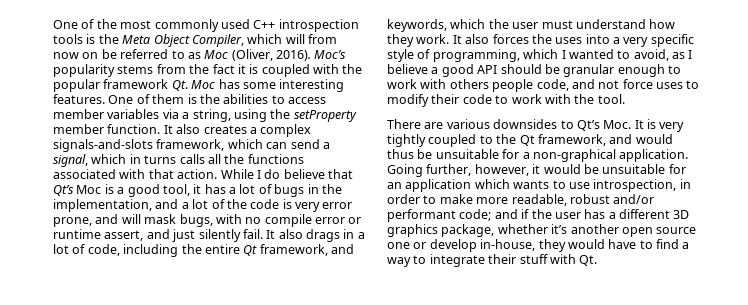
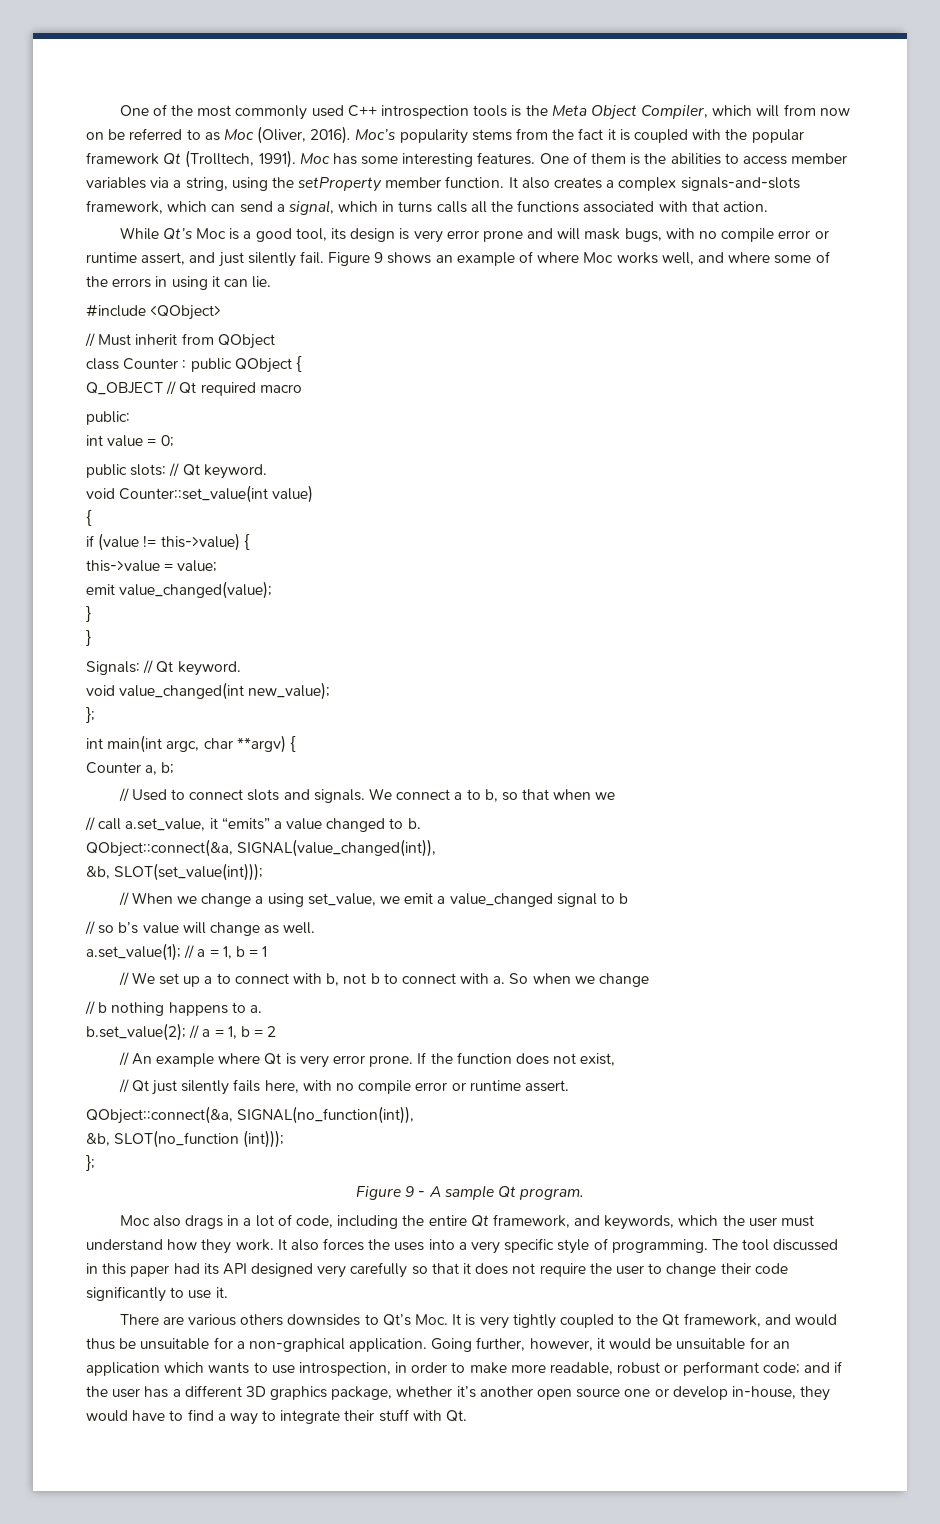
- Moc’s popularity stems from the fact it is coupled with the popular framework Qt. Moc has some interesting features.
+ Moc’s popularity stems from the fact it is coupled with the popular framework Qt (Trolltech, 1991). Moc has some interesting features.
- It also creates a complex signals-and-slots framework, which can send a signal, which in turns calls all the functions associated with that action. While I do believe that Qt’s Moc is a good tool, it has a lot of bugs in the implementation, and a lot of the code is very error prone, and will mask bugs, with no compile error or runtime assert, and just silently fail.
+ It also creates a complex signals-and-slots framework, which can send a signal, which in turns calls all the functions associated with that action.
+ While Qt’s Moc is a good tool, its design is very error prone and will mask bugs, with no compile error or runtime assert, and just silently fail.
- It also drags in a lot of code, including the entire Qt framework, and keywords, which the user must understand how they work.
+ Figure 9 shows an example of where Moc works well, and where some of the errors in using it can lie.
+ #include <QObject>
+ // Must inherit from QObject
+ class Counter : public QObject {
+ Q_OBJECT // Qt required macro
+ public:
+ int value = 0;
+ public slots: // Qt keyword.
+ void Counter::set_value(int value)
+ {
+ if (value != this->value) {
+ this->value = value;
+ emit value_changed(value);
+ }
+ }
+ Signals: // Qt keyword.
+ void value_changed(int new_value);
+ };
+ int main(int argc, char **argv) {
+ Counter a, b;
+ // Used to connect slots and signals. We connect a to b, so that when we
+ // call a.set_value, it “emits” a value changed to b.
+ QObject::connect(&a, SIGNAL(value_changed(int)),
+ &b, SLOT(set_value(int)));
+ // When we change a using set_value, we emit a value_changed signal to b
+ // so b’s value will change as well.
+ a.set_value(1); // a = 1, b = 1
+ // We set up a to connect with b, not b to connect with a. So when we change
+ // b nothing happens to a.
+ b.set_value(2); // a = 1, b = 2
+ // An example where Qt is very error prone. If the function does not exist,
+ // Qt just silently fails here, with no compile error or runtime assert.
+ QObject::connect(&a, SIGNAL(no_function(int)),
+ &b, SLOT(no_function (int)));
+ };
+ Figure 9 - A sample Qt program.
+ Moc also drags in a lot of code, including the entire Qt framework, and keywords, which the user must understand how they work.
- It also forces the uses into a very specific style of programming, which I wanted to avoid, as I believe a good API should be granular enough to work with others people code, and not force uses to modify their code to work with the tool.
+ It also forces the uses into a very specific style of programming. The tool discussed in this paper had its API designed very carefully so that it does not require the user to change their code significantly to use it.
- There are various downsides to Qt’s Moc. It is very tightly coupled to the Qt framework, and would thus be unsuitable for a non-graphical application.
+ There are various others downsides to Qt’s Moc. It is very tightly coupled to the Qt framework, and would thus be unsuitable for a non-graphical application.
- Going further, however, it would be unsuitable for an application which wants to use introspection, in order to make more readable, robust and/or performant code; and if the user has a different 3D graphics package, whether it’s another open source one or develop in-house, they would have to find a way to integrate their stuff with Qt.
+ Going further, however, it would be unsuitable for an application which wants to use introspection, in order to make more readable, robust or performant code; and if the user has a different 3D graphics package, whether it’s another open source one or develop in-house, they would have to find a way to integrate their stuff with Qt.

